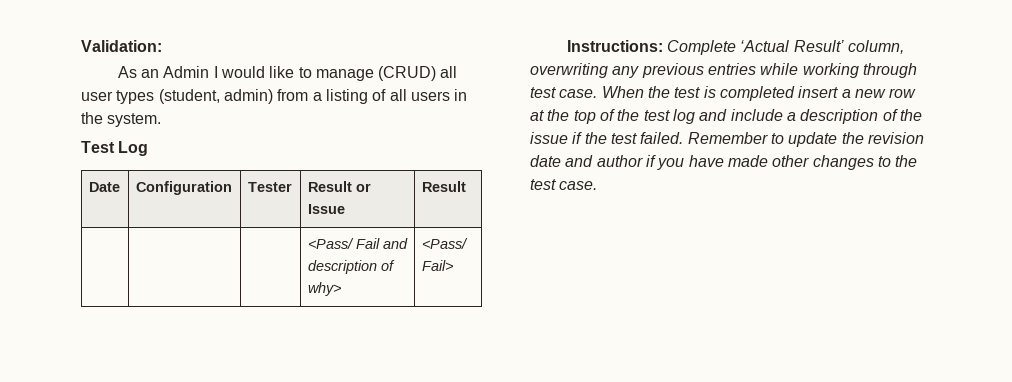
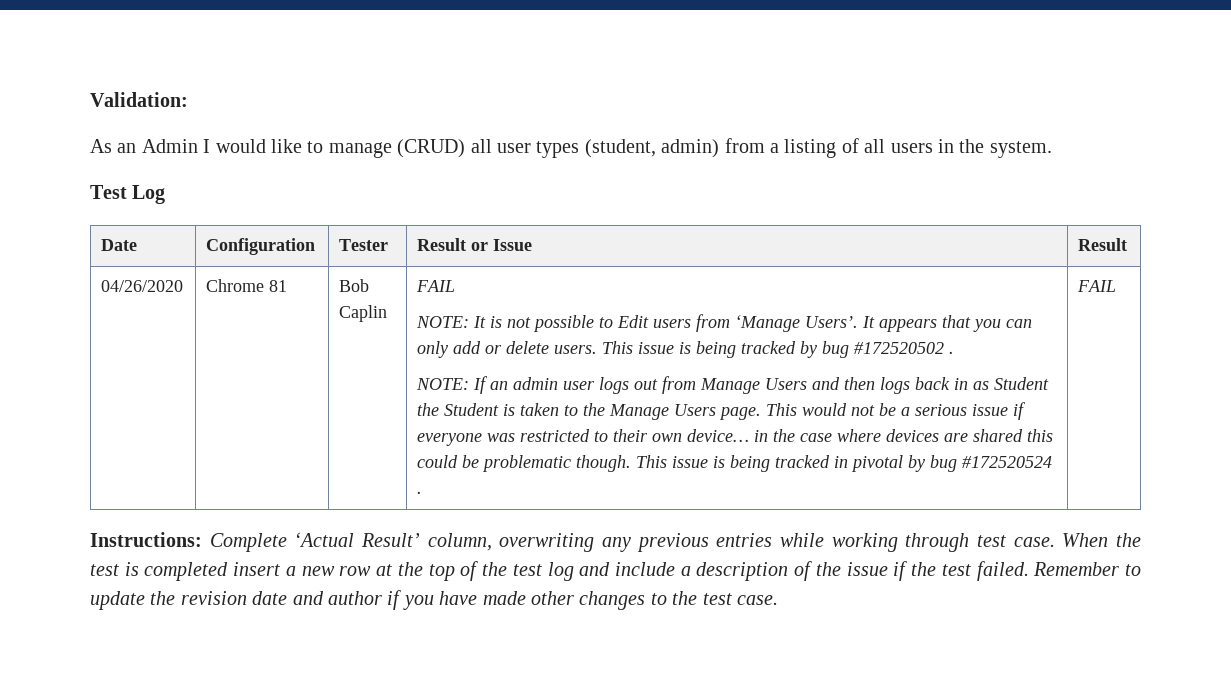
- <Pass/ Fail and description of why> | <Pass/ Fail>
+ 04/26/2020 | Chrome 81 | Bob Caplin | FAIL
+ NOTE: It is not possible to Edit users from ‘Manage Users’. It appears that you can only add or delete users. This issue is being tracked by bug #172520502 .
+ NOTE: If an admin user logs out from Manage Users and then logs back in as Student the Student is taken to the Manage Users page. This would not be a serious issue if everyone was restricted to their own device… in the case where devices are shared this could be problematic though. This issue is being tracked in pivotal by bug #172520524 . | FAIL

